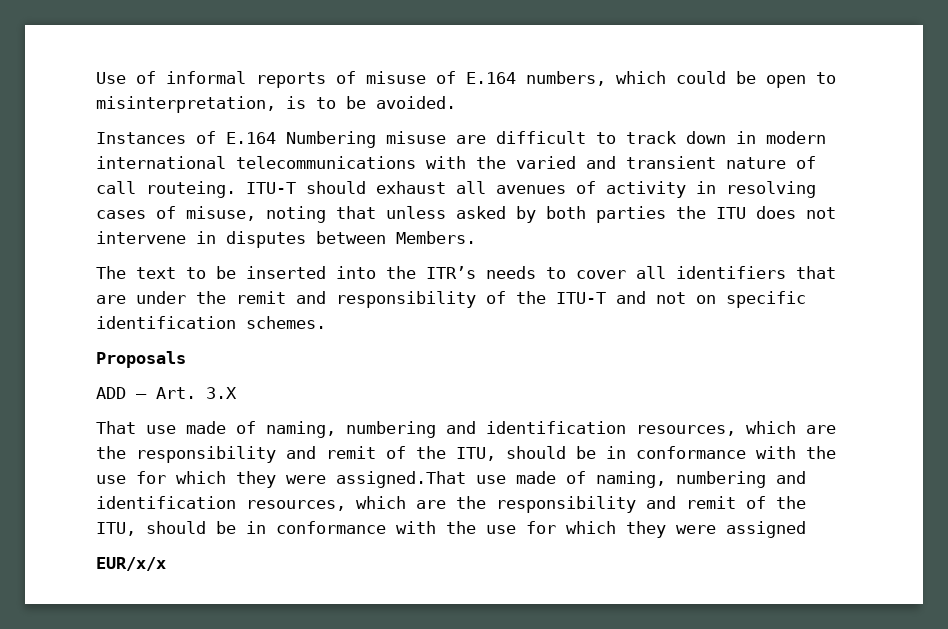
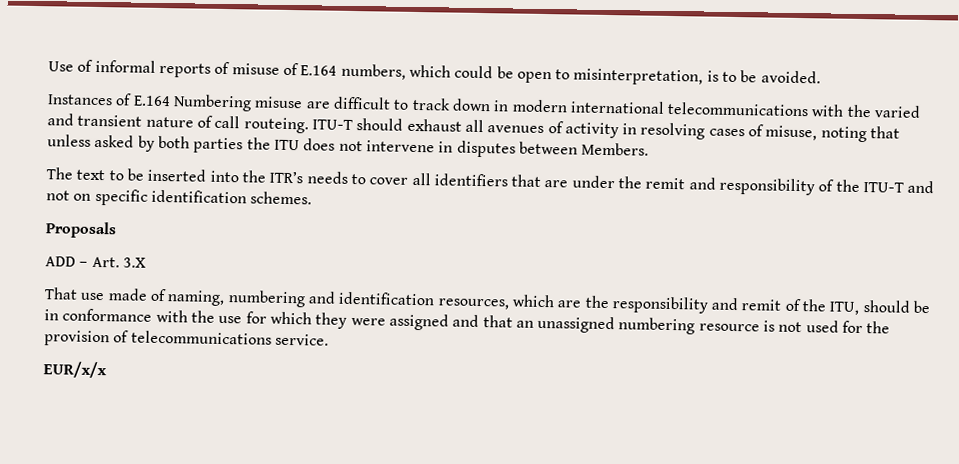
- That use made of naming, numbering and identification resources, which are the responsibility and remit of the ITU, should be in conformance with the use for which they were assigned.That use made of naming, numbering and identification resources, which are the responsibility and remit of the ITU, should be in conformance with the use for which they were assigned
+ That use made of naming, numbering and identification resources, which are the responsibility and remit of the ITU, should be in conformance with the use for which they were assigned and that an unassigned numbering resource is not used for the provision of telecommunications service.

